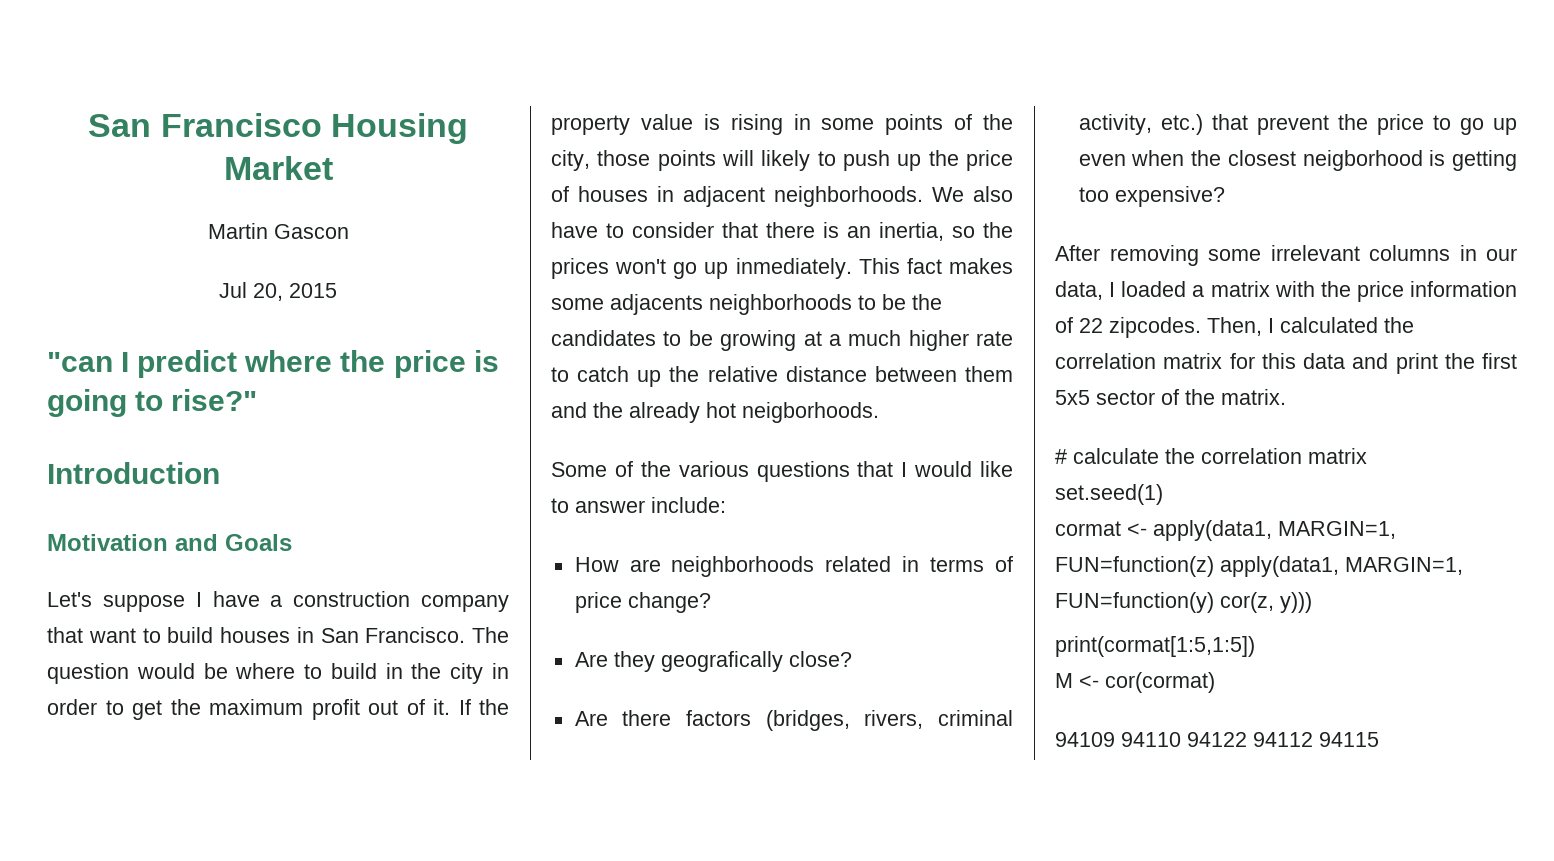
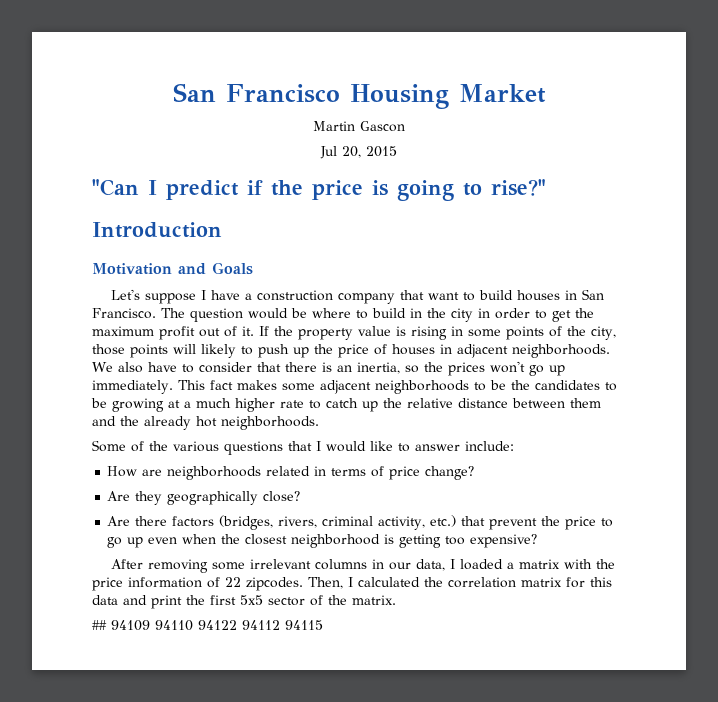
- "can I predict where the price is going to rise?"
+ "Can I predict if the price is going to rise?"
- We also have to consider that there is an inertia, so the prices won't go up inmediately.
+ We also have to consider that there is an inertia, so the prices won't go up immediately.
- This fact makes some adjacents neighborhoods to be the candidates to be growing at a much higher rate to catch up the relative distance between them and the already hot neigborhoods.
+ This fact makes some adjacent neighborhoods to be the candidates to be growing at a much higher rate to catch up the relative distance between them and the already hot neighborhoods.
- Are they geografically close?
+ Are they geographically close?
- Are there factors (bridges, rivers, criminal activity, etc.) that prevent the price to go up even when the closest neigborhood is getting too expensive?
+ Are there factors (bridges, rivers, criminal activity, etc.) that prevent the price to go up even when the closest neighborhood is getting too expensive?
- # calculate the correlation matrix
- set.seed(1)
- cormat <- apply(data1, MARGIN=1, FUN=function(z) apply(data1, MARGIN=1, FUN=function(y) cor(z, y)))
- print(cormat[1:5,1:5])
- M <- cor(cormat)
- 94109 94110 94122 94112 94115
+ ## 94109 94110 94122 94112 94115

